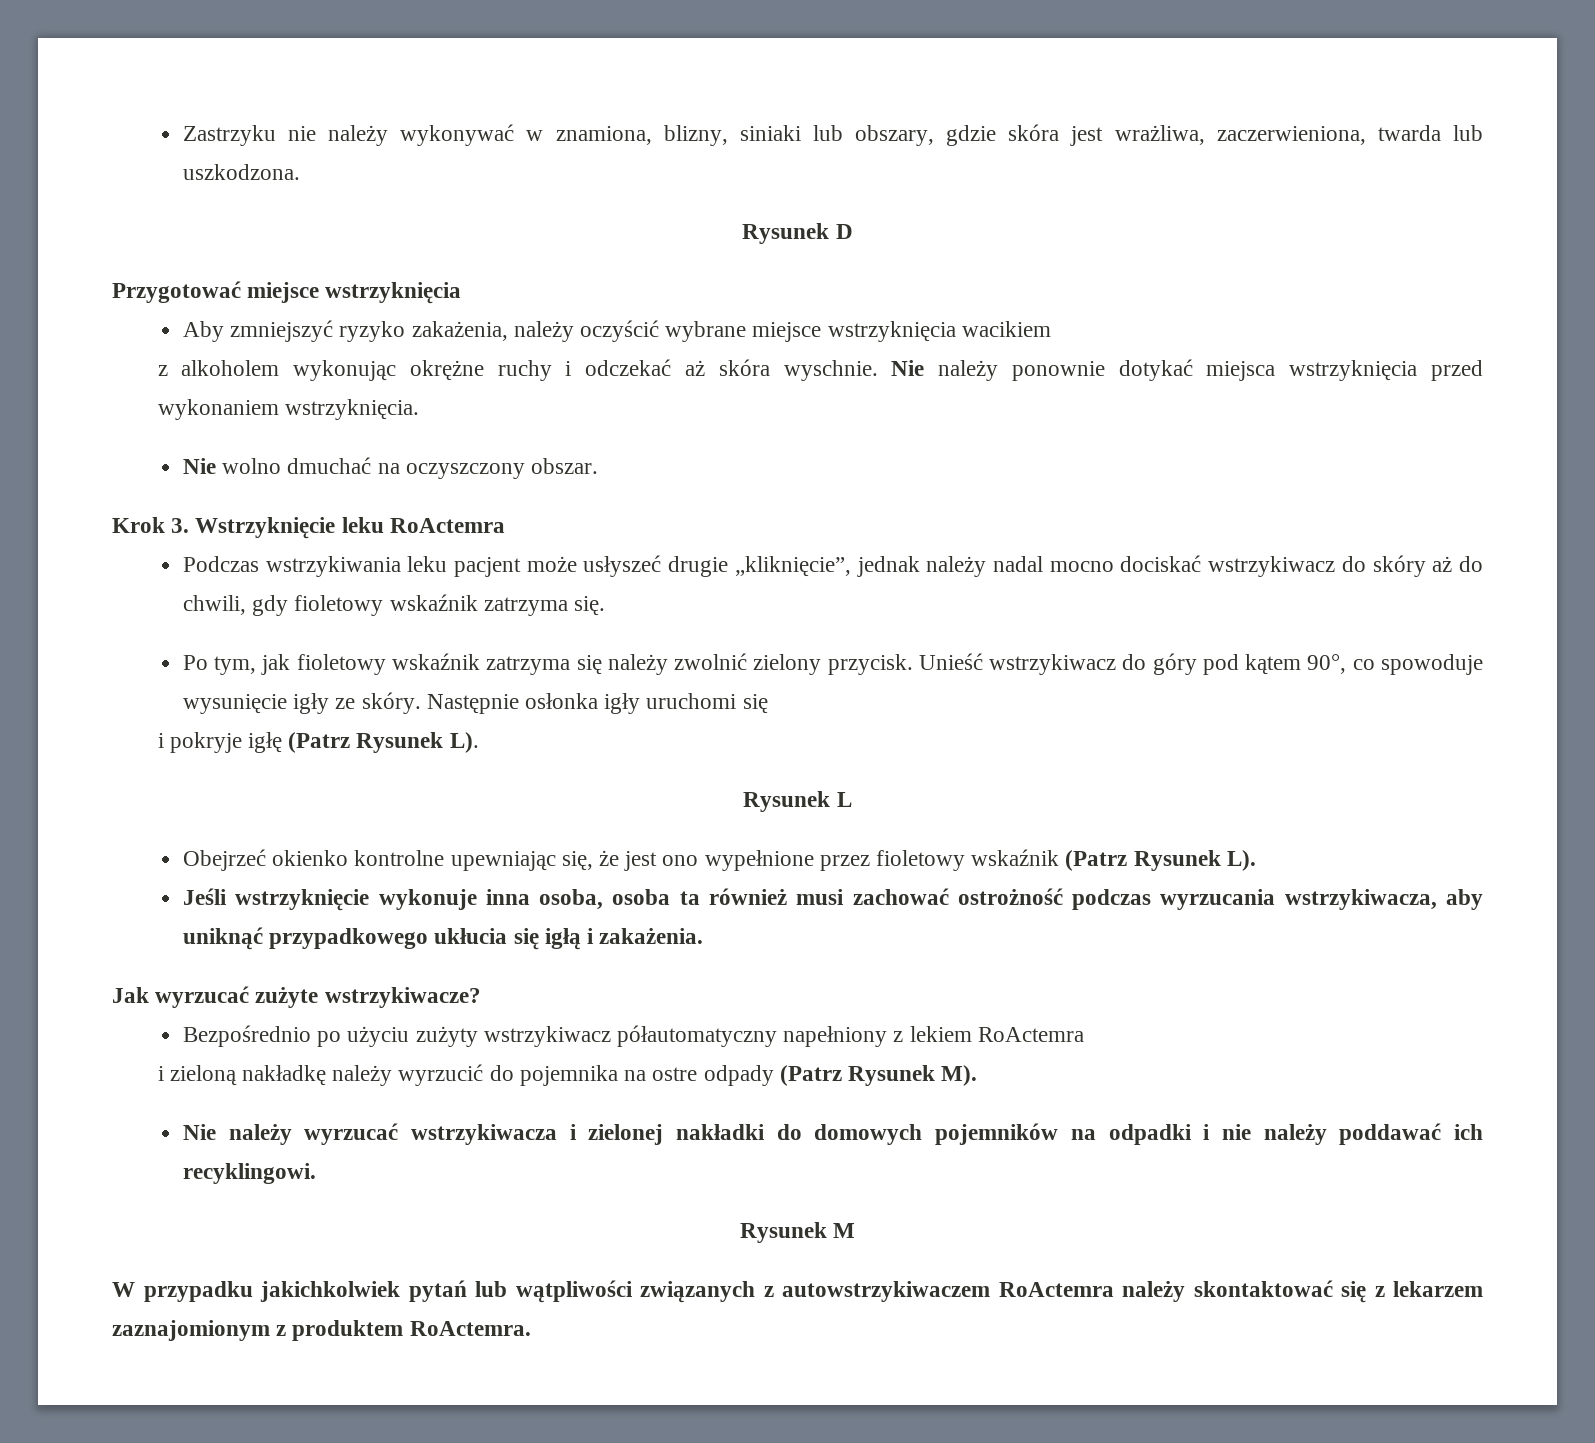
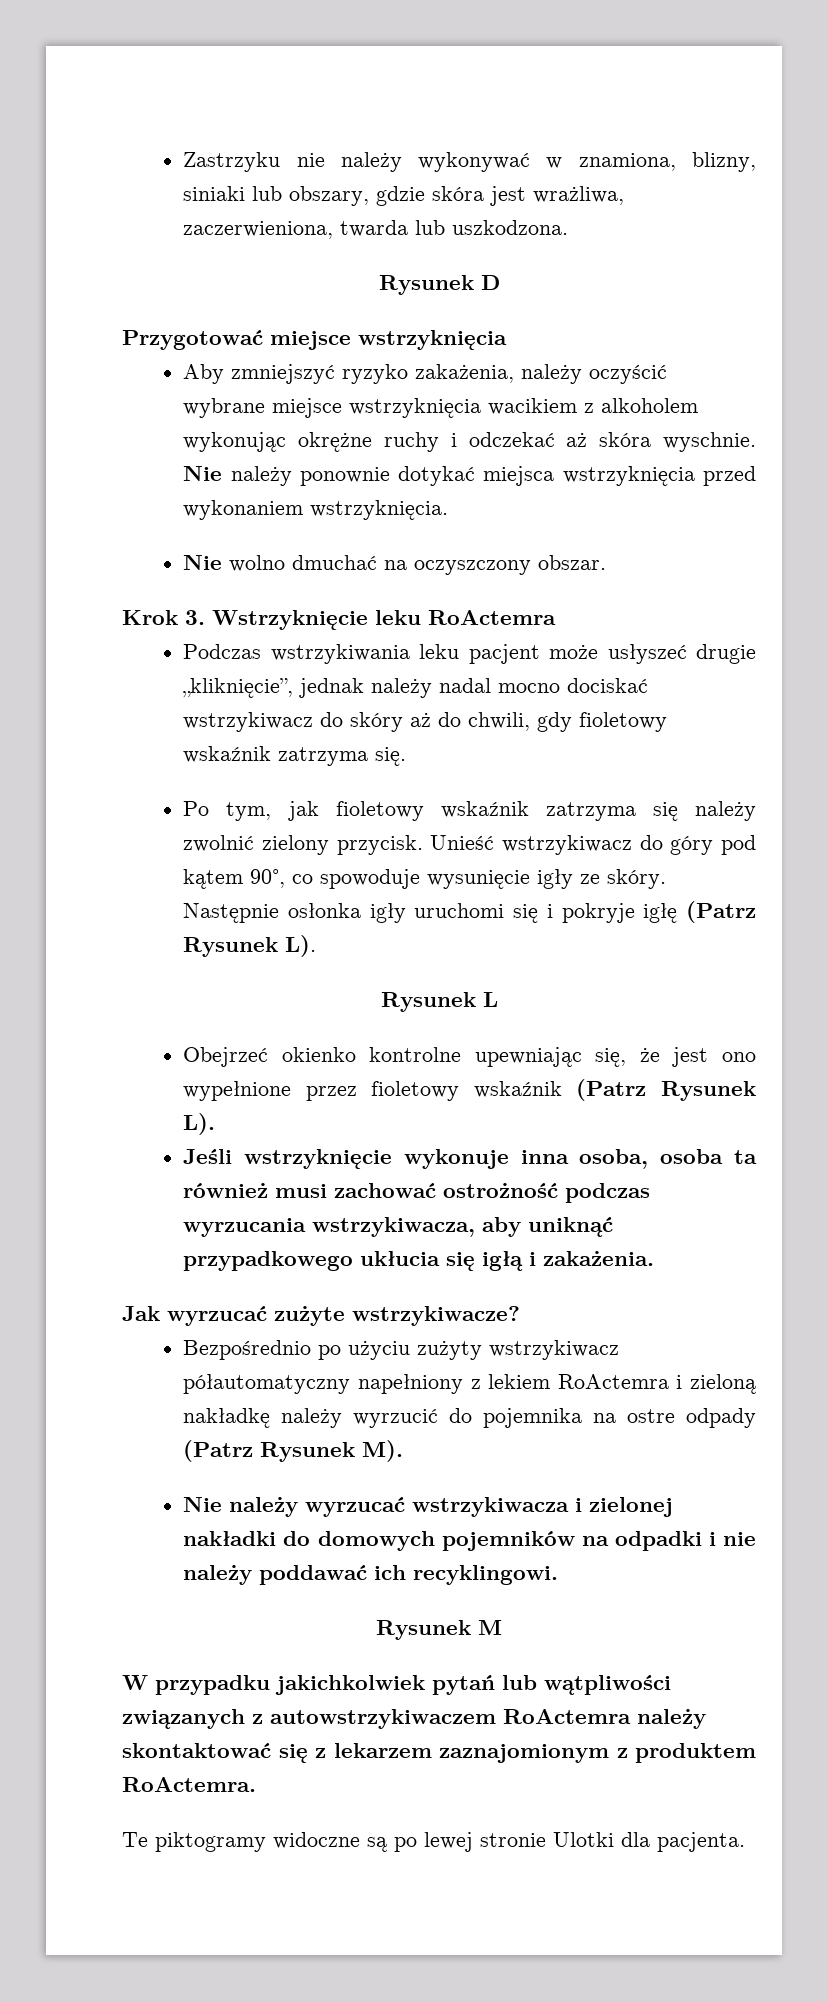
- Aby zmniejszyć ryzyko zakażenia, należy oczyścić wybrane miejsce wstrzyknięcia wacikiem
- z alkoholem wykonując okrężne ruchy i odczekać aż skóra wyschnie.
+ Aby zmniejszyć ryzyko zakażenia, należy oczyścić wybrane miejsce wstrzyknięcia wacikiem z alkoholem wykonując okrężne ruchy i odczekać aż skóra wyschnie.
- Następnie osłonka igły uruchomi się
- i pokryje igłę (Patrz Rysunek L).
+ Następnie osłonka igły uruchomi się i pokryje igłę (Patrz Rysunek L).
- Bezpośrednio po użyciu zużyty wstrzykiwacz półautomatyczny napełniony z lekiem RoActemra
- i zieloną nakładkę należy wyrzucić do pojemnika na ostre odpady (Patrz Rysunek M).
+ Bezpośrednio po użyciu zużyty wstrzykiwacz półautomatyczny napełniony z lekiem RoActemra i zieloną nakładkę należy wyrzucić do pojemnika na ostre odpady (Patrz Rysunek M).
+ Te piktogramy widoczne są po lewej stronie Ulotki dla pacjenta.

